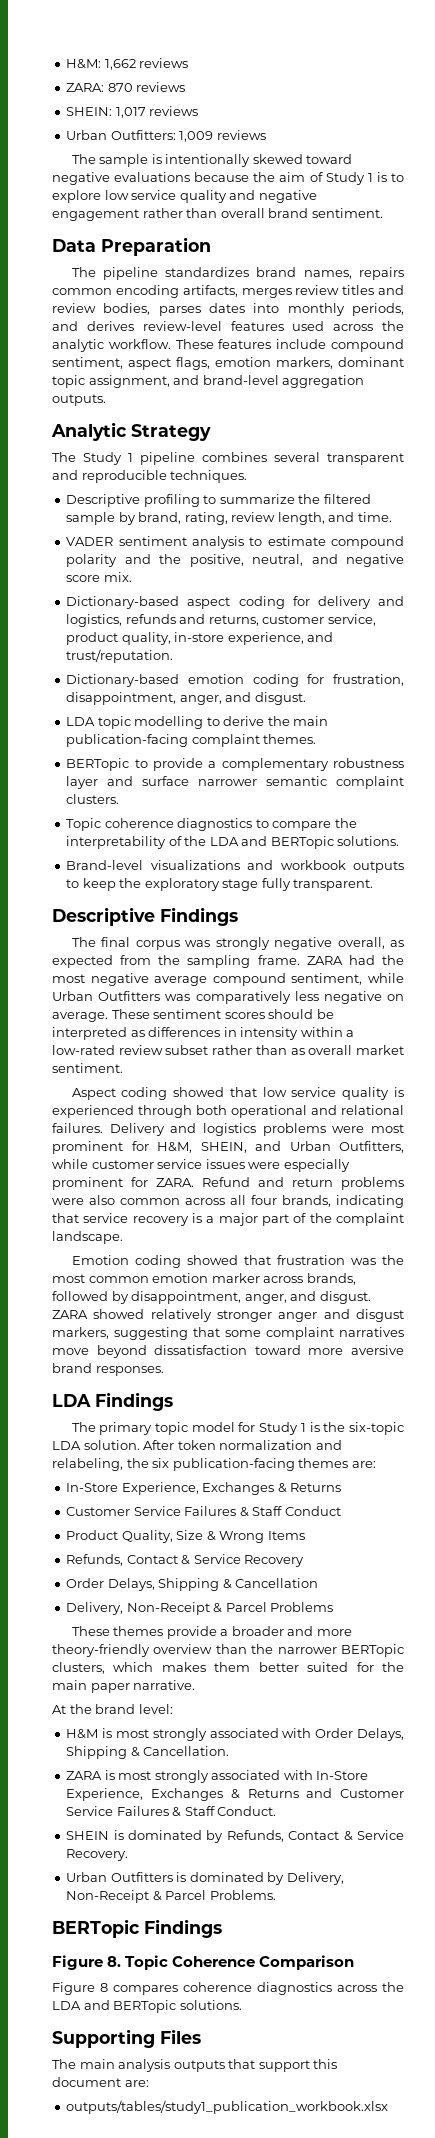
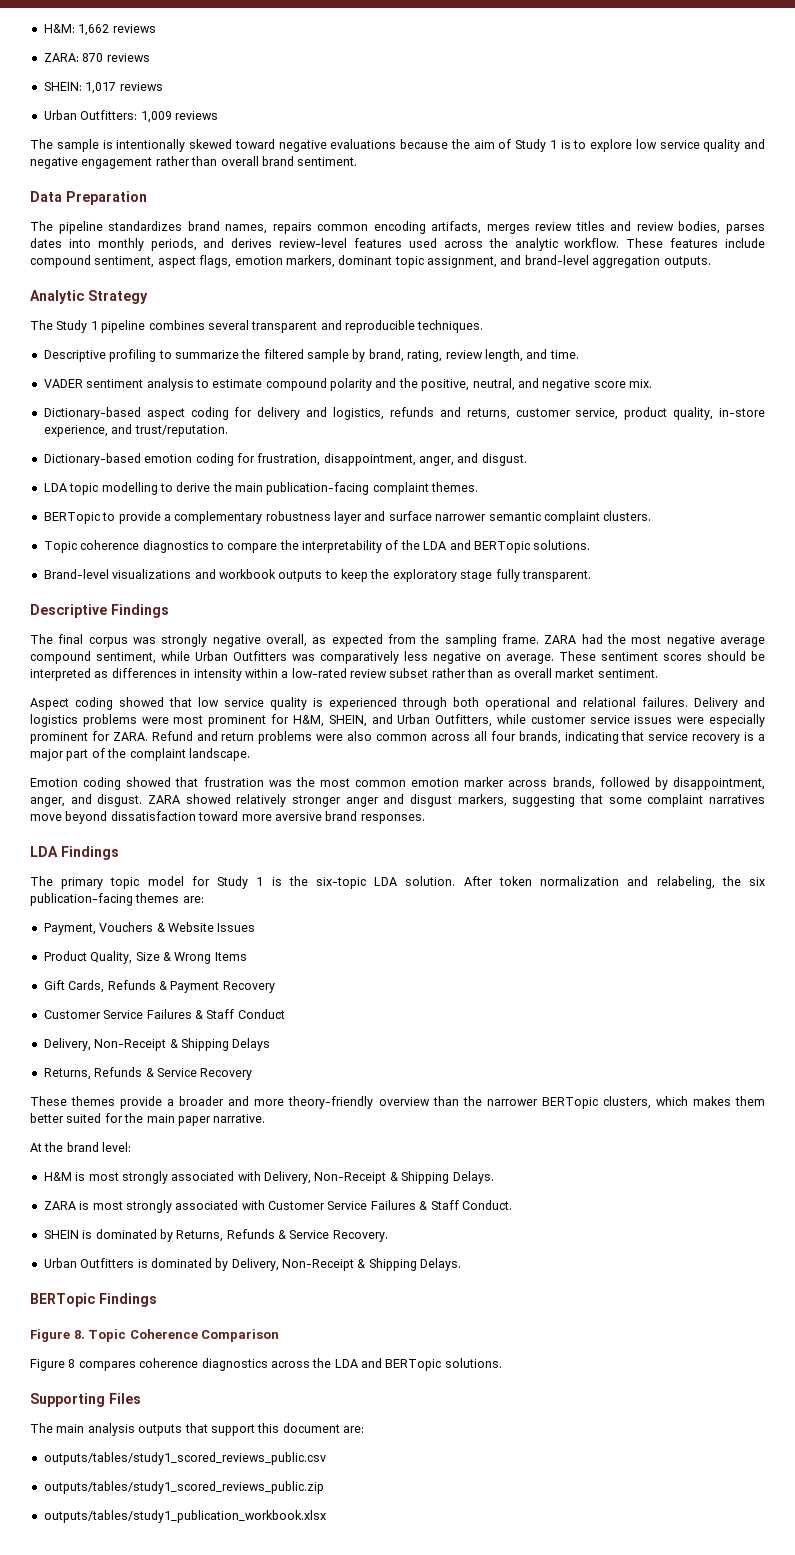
  After token normalization and relabeling, the six publication-facing themes are:
- In-Store Experience, Exchanges & Returns
+ Payment, Vouchers & Website Issues
+ Product Quality, Size & Wrong Items
+ Gift Cards, Refunds & Payment Recovery
- Product Quality, Size & Wrong Items
- Refunds, Contact & Service Recovery
- Order Delays, Shipping & Cancellation
- Delivery, Non-Receipt & Parcel Problems
+ Delivery, Non-Receipt & Shipping Delays
+ Returns, Refunds & Service Recovery
- H&M is most strongly associated with Order Delays, Shipping & Cancellation.
+ H&M is most strongly associated with Delivery, Non-Receipt & Shipping Delays.
- ZARA is most strongly associated with In-Store Experience, Exchanges & Returns and Customer Service Failures & Staff Conduct.
+ ZARA is most strongly associated with Customer Service Failures & Staff Conduct.
- SHEIN is dominated by Refunds, Contact & Service Recovery.
+ SHEIN is dominated by Returns, Refunds & Service Recovery.
- Urban Outfitters is dominated by Delivery, Non-Receipt & Parcel Problems.
+ Urban Outfitters is dominated by Delivery, Non-Receipt & Shipping Delays.
+ outputs/tables/study1_scored_reviews_public.csv
+ outputs/tables/study1_scored_reviews_public.zip

